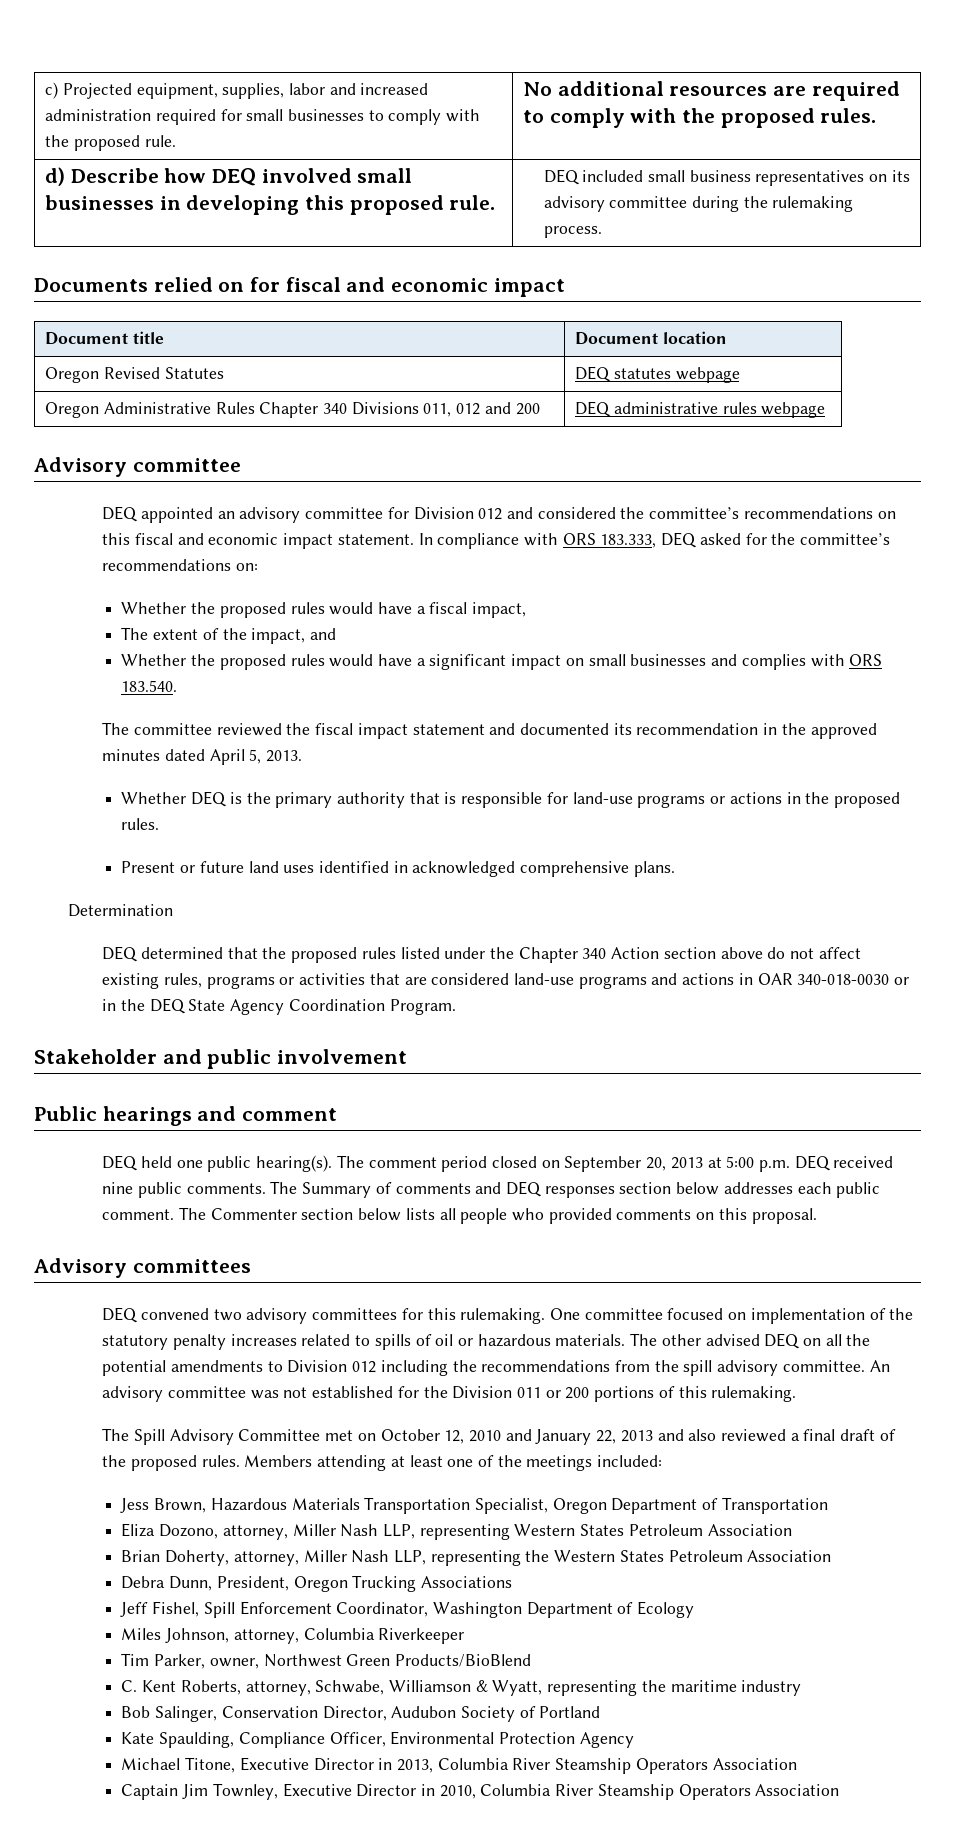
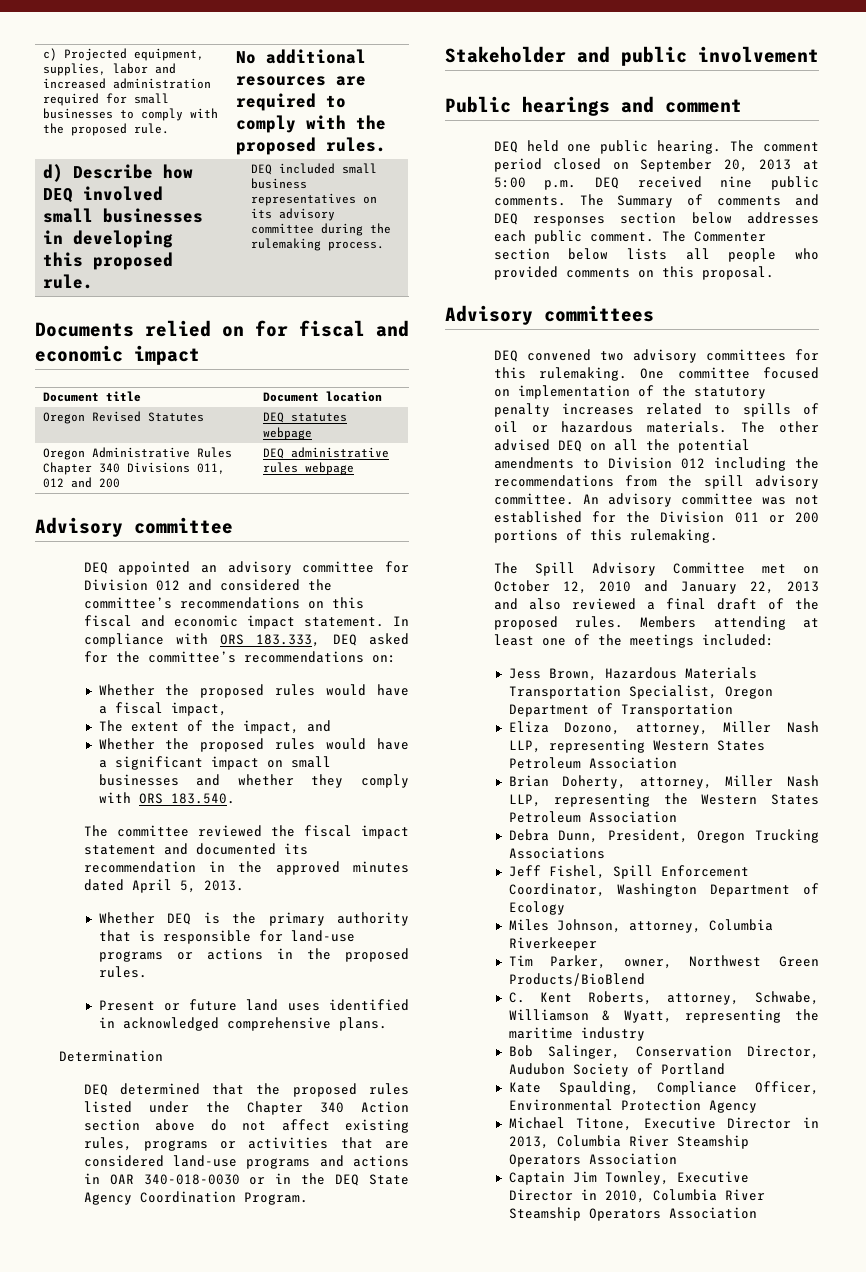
- Whether the proposed rules would have a significant impact on small businesses and complies with ORS 183.540.
+ Whether the proposed rules would have a significant impact on small businesses and whether they comply with ORS 183.540.
- DEQ held one public hearing(s).
+ DEQ held one public hearing.

